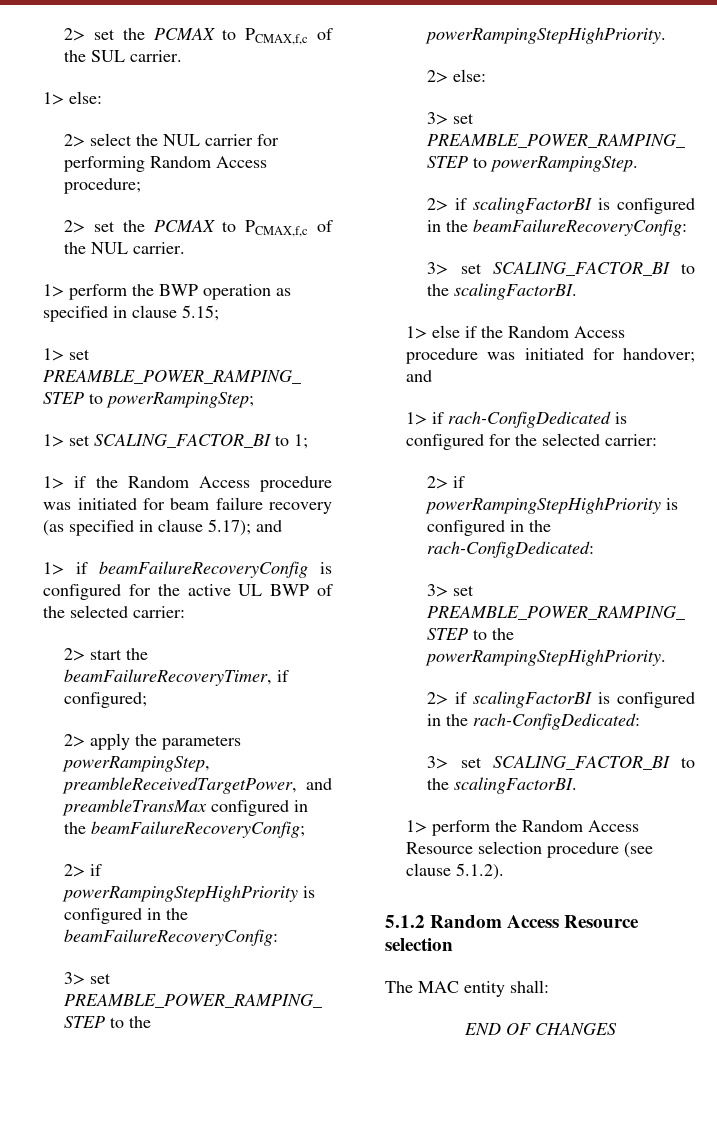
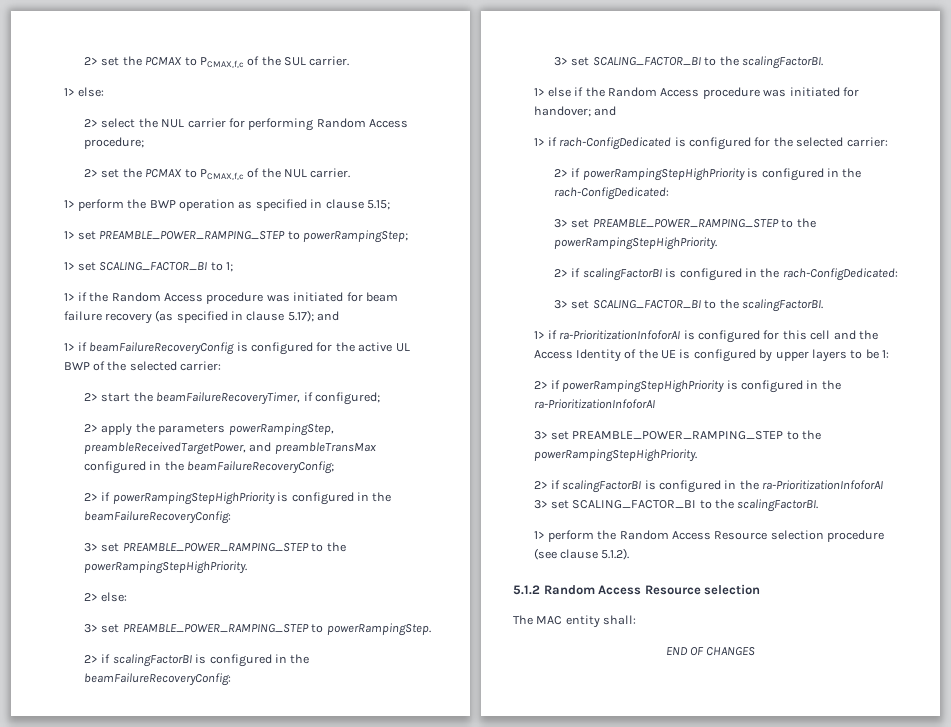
+ 1> if ra-PrioritizationInfoforAI is configured for this cell and the Access Identity of the UE is configured by upper layers to be 1:
+ 2> if powerRampingStepHighPriority is configured in the ra-PrioritizationInfoforAI
+ 3> set PREAMBLE_POWER_RAMPING_STEP to the powerRampingStepHighPriority.
+ 2> if scalingFactorBI is configured in the ra-PrioritizationInfoforAI
+ 3> set SCALING_FACTOR_BI to the scalingFactorBI.

